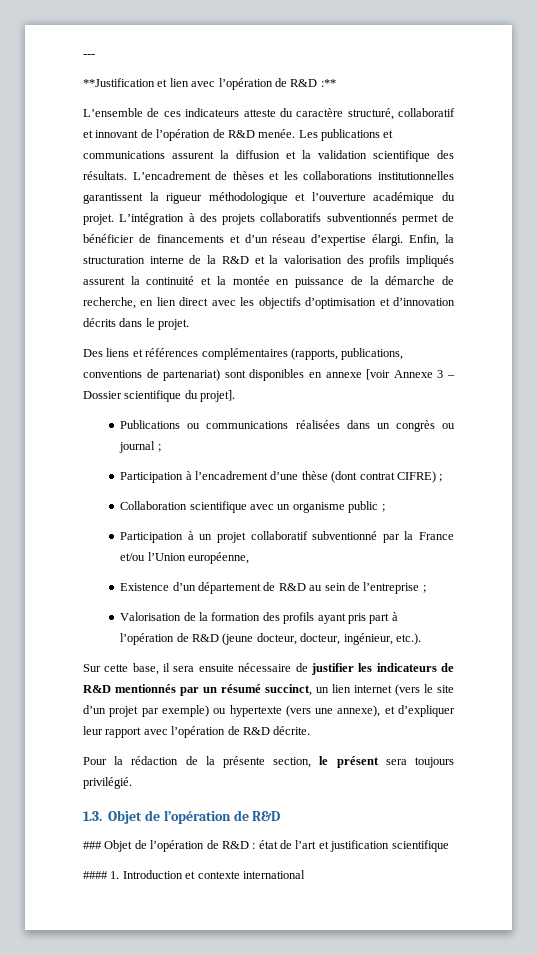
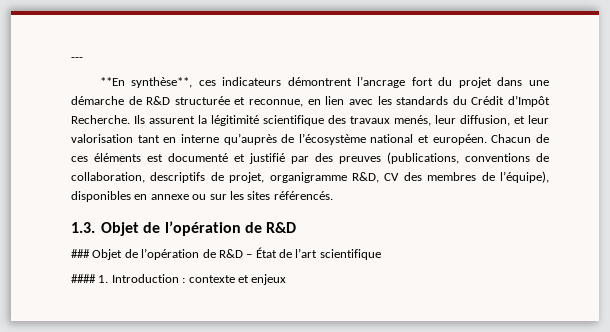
- **Justification et lien avec l’opération de R&D :**
- L’ensemble de ces indicateurs atteste du caractère structuré, collaboratif et innovant de l’opération de R&D menée. Les publications et communications assurent la diffusion et la validation scientifique des résultats. L’encadrement de thèses et les collaborations institutionnelles garantissent la rigueur méthodologique et l’ouverture académique du projet. L’intégration à des projets collaboratifs subventionnés permet de bénéficier de financements et d’un réseau d’expertise élargi. Enfin, la structuration interne de la R&D et la valorisation des profils impliqués assurent la continuité et la montée en puissance de la démarche de recherche, en lien direct avec les objectifs d’optimisation et d’innovation décrits dans le projet.
- Des liens et références complémentaires (rapports, publications, conventions de partenariat) sont disponibles en annexe [voir Annexe 3 – Dossier scientifique du projet].
- Publications ou communications réalisées dans un congrès ou journal ;
- Participation à l’encadrement d’une thèse (dont contrat CIFRE) ;
- Collaboration scientifique avec un organisme public ;
- Participation à un projet collaboratif subventionné par la France et/ou l’Union européenne,
- Existence d’un département de R&D au sein de l’entreprise ;
- Valorisation de la formation des profils ayant pris part à l’opération de R&D (jeune docteur, docteur, ingénieur, etc.).
- Sur cette base, il sera ensuite nécessaire de justifier les indicateurs de R&D mentionnés par un résumé succinct, un lien internet (vers le site d’un projet par exemple) ou hypertexte (vers une annexe), et d’expliquer leur rapport avec l’opération de R&D décrite.
- Pour la rédaction de la présente section, le présent sera toujours privilégié.
+ **En synthèse**, ces indicateurs démontrent l’ancrage fort du projet dans une démarche de R&D structurée et reconnue, en lien avec les standards du Crédit d’Impôt Recherche. Ils assurent la légitimité scientifique des travaux menés, leur diffusion, et leur valorisation tant en interne qu’auprès de l’écosystème national et européen. Chacun de ces éléments est documenté et justifié par des preuves (publications, conventions de collaboration, descriptifs de projet, organigramme R&D, CV des membres de l’équipe), disponibles en annexe ou sur les sites référencés.
- ### Objet de l’opération de R&D : état de l’art et justification scientifique
+ ### Objet de l’opération de R&D – État de l’art scientifique
- #### 1. Introduction et contexte international
+ #### 1. Introduction : contexte et enjeux

